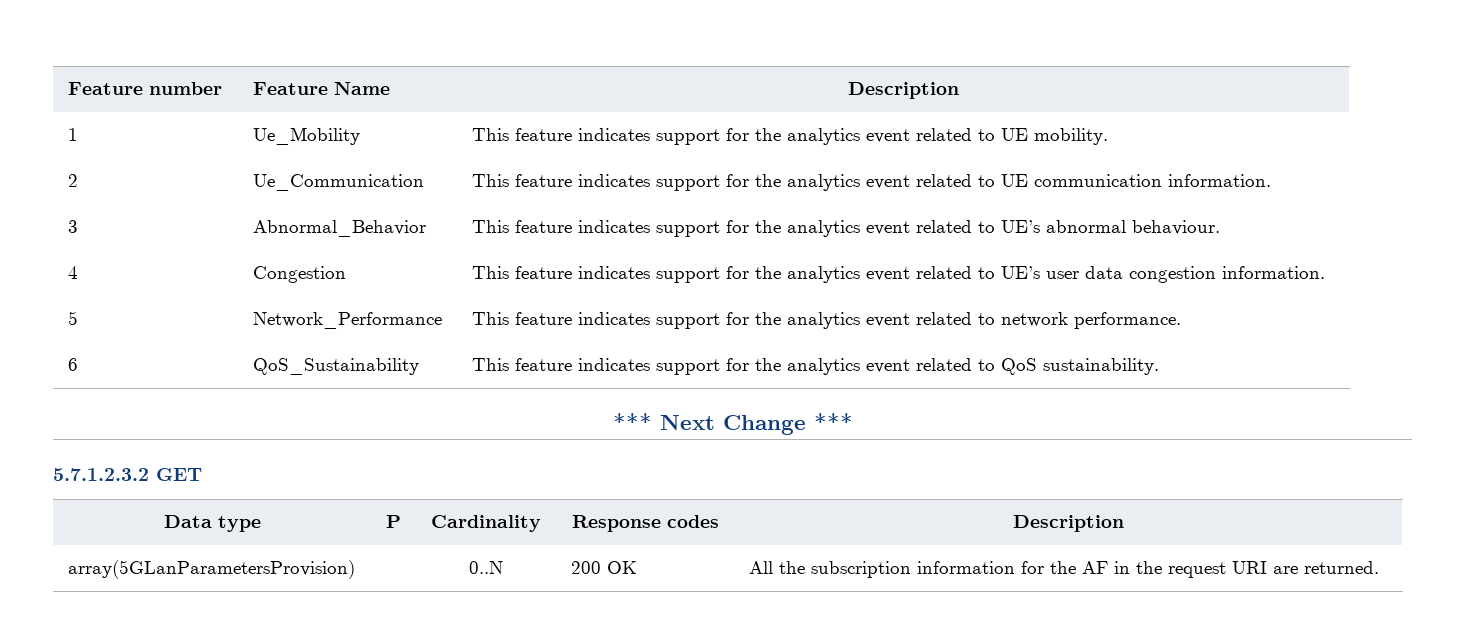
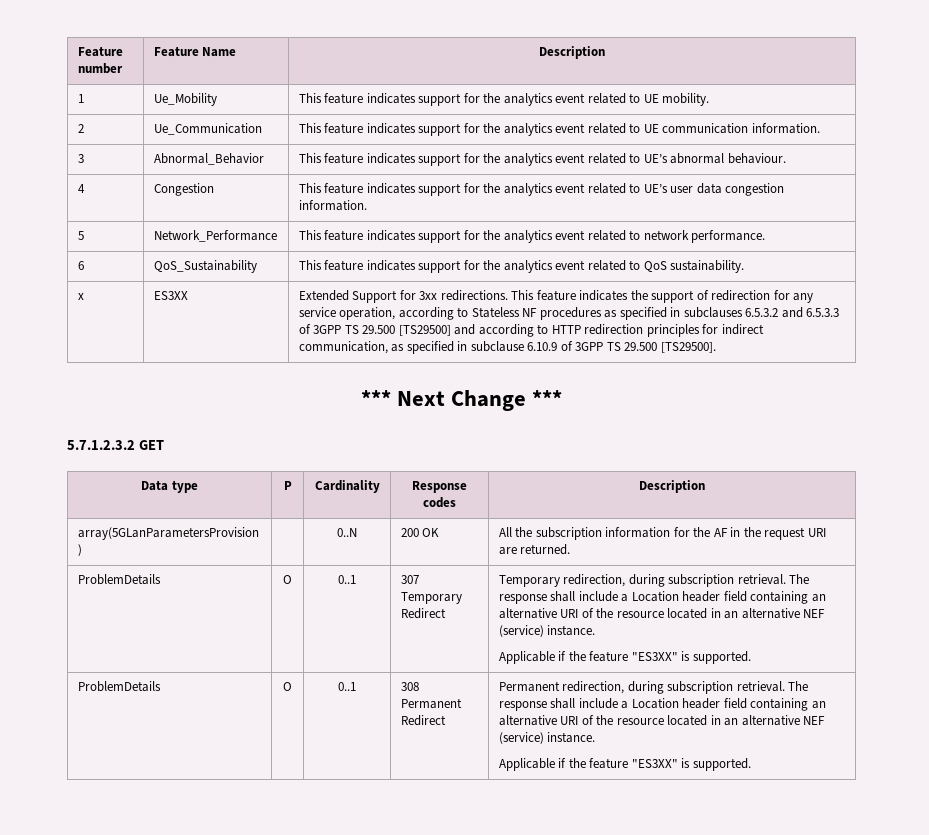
+ x | ES3XX | Extended Support for 3xx redirections. This feature indicates the support of redirection for any service operation, according to Stateless NF procedures as specified in subclauses 6.5.3.2 and 6.5.3.3 of 3GPP TS 29.500 [TS29500] and according to HTTP redirection principles for indirect communication, as specified in subclause 6.10.9 of 3GPP TS 29.500 [TS29500].
+ ProblemDetails | O | 0..1 | 307 Temporary Redirect | Temporary redirection, during subscription retrieval. The response shall include a Location header field containing an alternative URI of the resource located in an alternative NEF (service) instance.
+ Applicable if the feature "ES3XX" is supported.
+ ProblemDetails | O | 0..1 | 308 Permanent Redirect | Permanent redirection, during subscription retrieval. The response shall include a Location header field containing an alternative URI of the resource located in an alternative NEF (service) instance.
+ Applicable if the feature "ES3XX" is supported.

